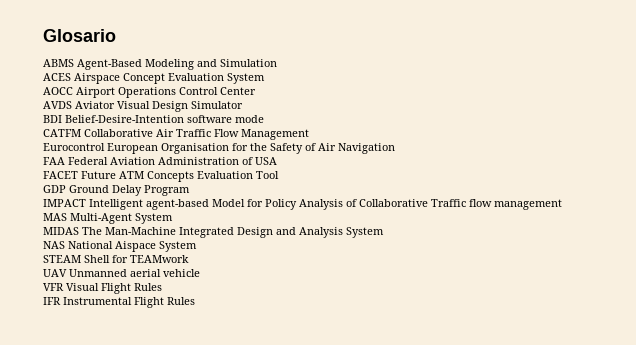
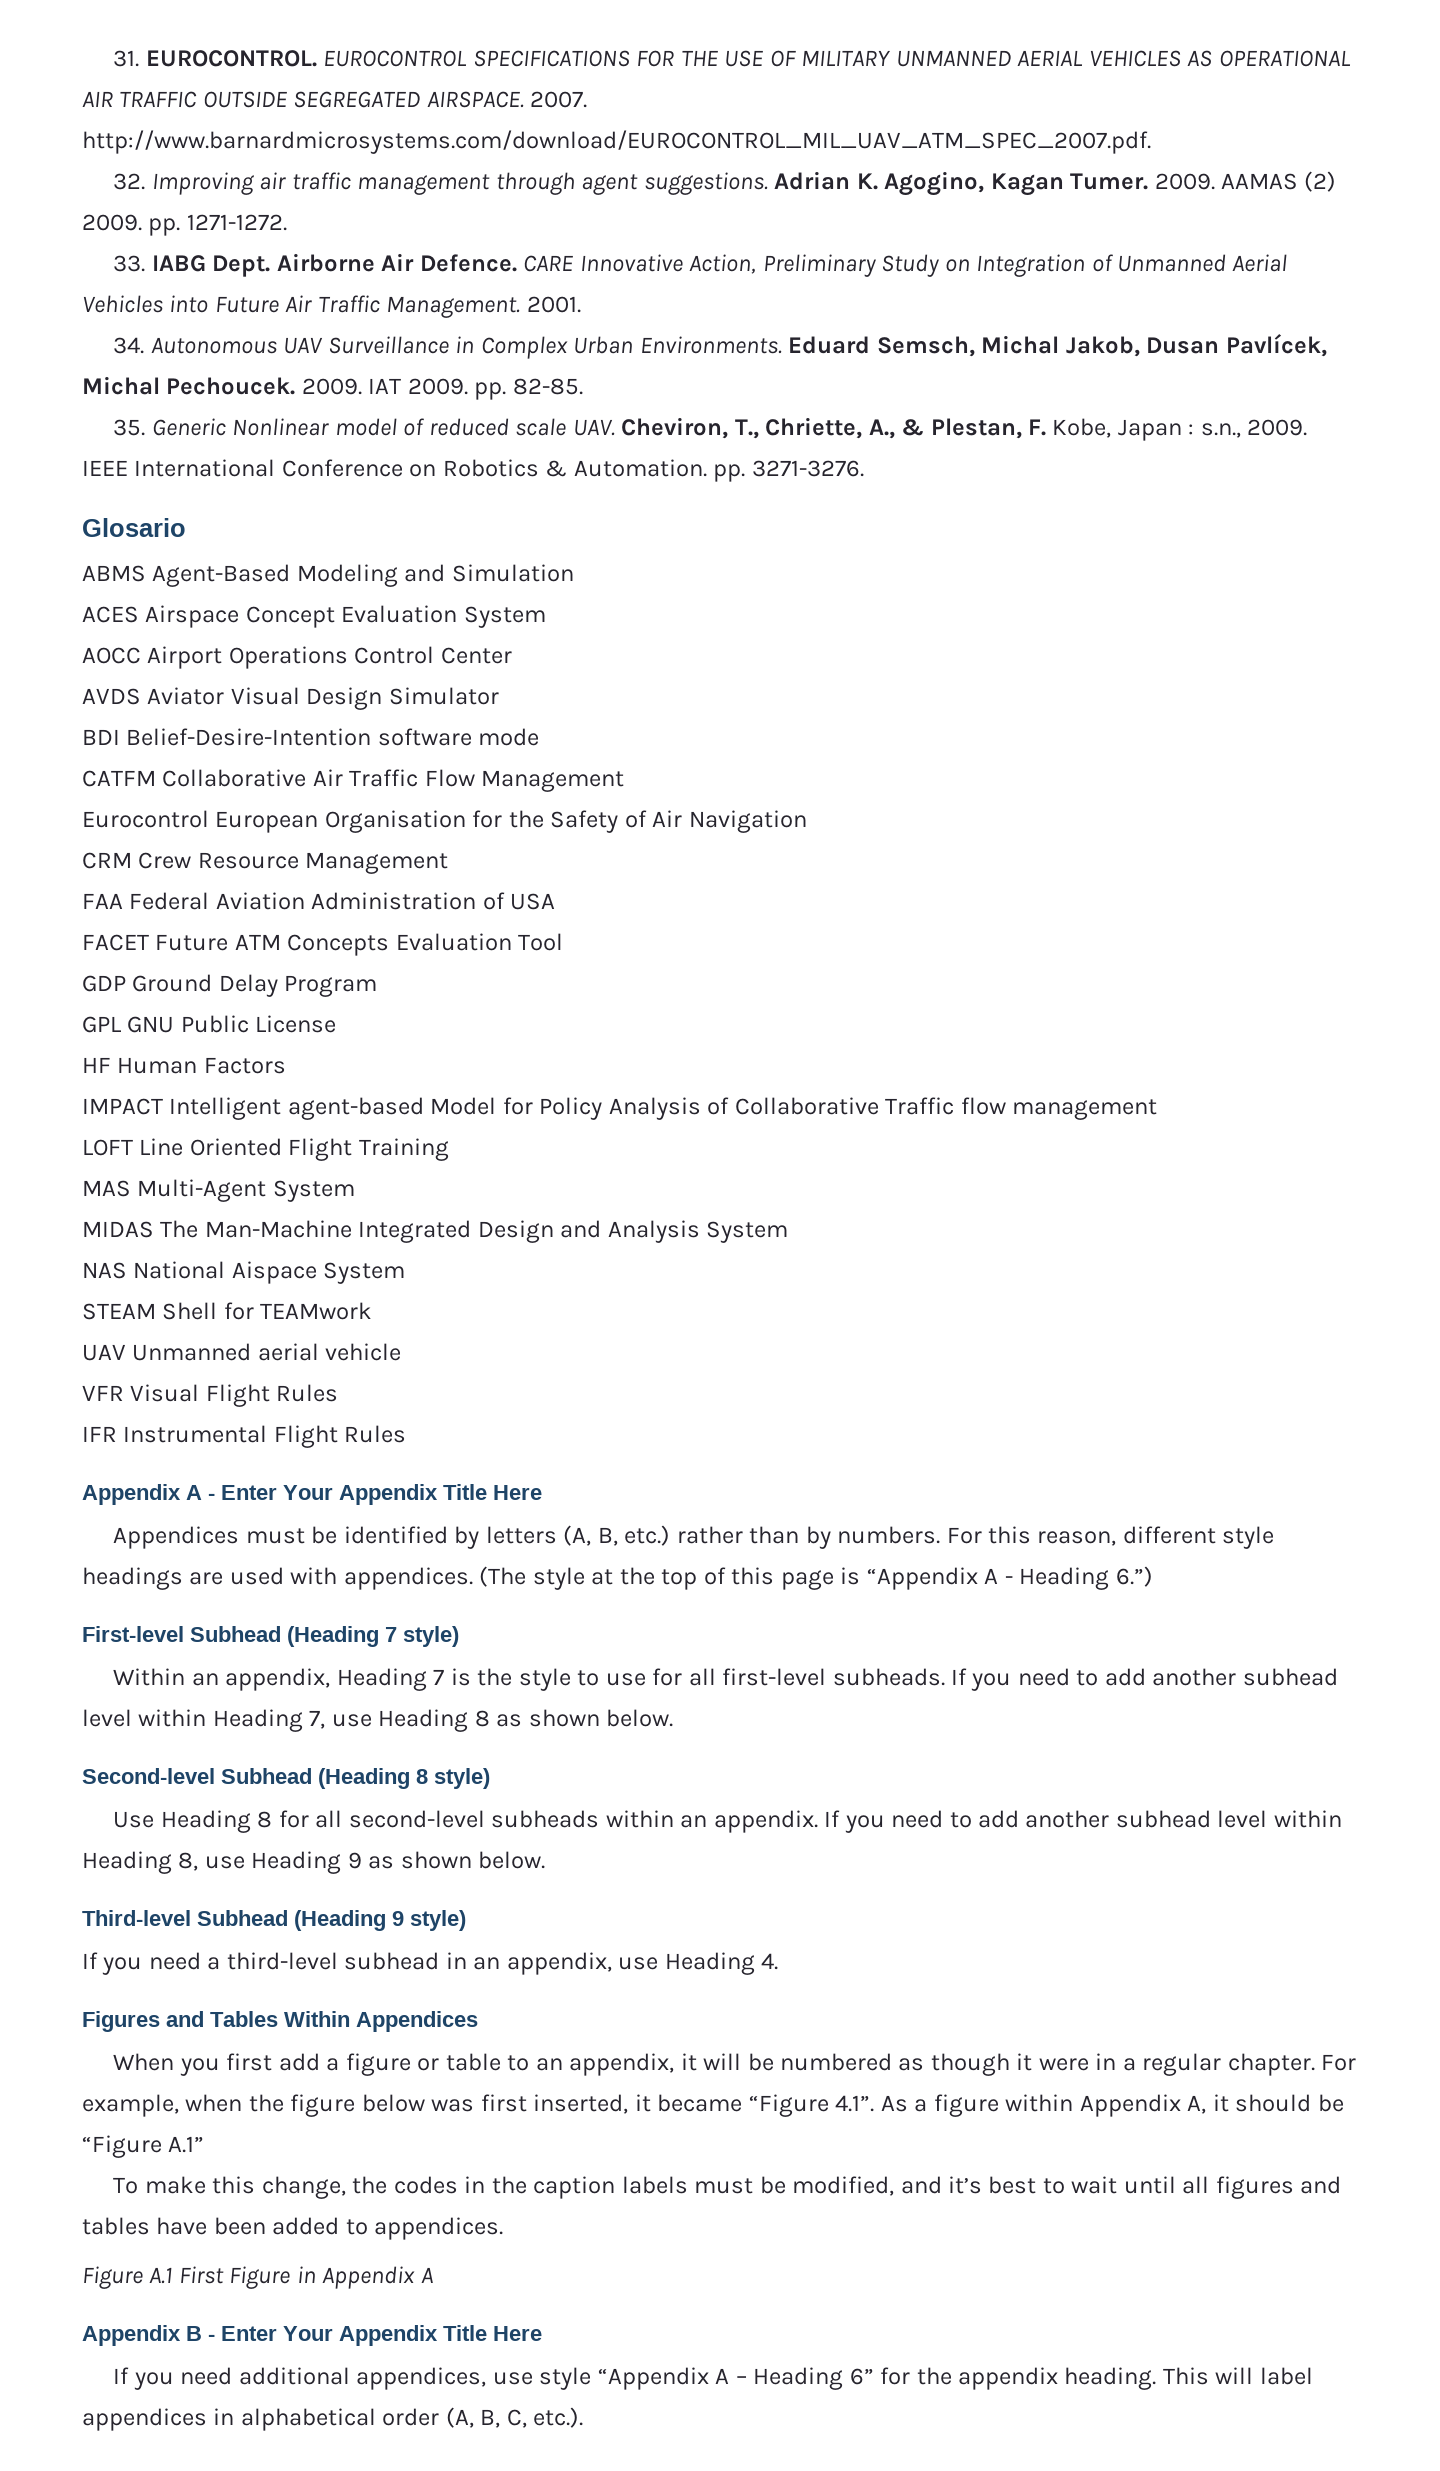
+ 31. EUROCONTROL. EUROCONTROL SPECIFICATIONS FOR THE USE OF MILITARY UNMANNED AERIAL VEHICLES AS OPERATIONAL AIR TRAFFIC OUTSIDE SEGREGATED AIRSPACE. 2007. http://www.barnardmicrosystems.com/download/EUROCONTROL_MIL_UAV_ATM_SPEC_2007.pdf.
+ 32. Improving air traffic management through agent suggestions. Adrian K. Agogino, Kagan Tumer. 2009. AAMAS (2) 2009. pp. 1271-1272.
+ 33. IABG Dept. Airborne Air Defence. CARE Innovative Action, Preliminary Study on Integration of Unmanned Aerial Vehicles into Future Air Traffic Management. 2001.
+ 34. Autonomous UAV Surveillance in Complex Urban Environments. Eduard Semsch, Michal Jakob, Dusan Pavlícek, Michal Pechoucek. 2009. IAT 2009. pp. 82-85.
+ 35. Generic Nonlinear model of reduced scale UAV. Cheviron, T., Chriette, A., & Plestan, F. Kobe, Japan : s.n., 2009. IEEE International Conference on Robotics & Automation. pp. 3271-3276.
+ CRM Crew Resource Management
+ GPL GNU Public License
+ HF Human Factors
+ LOFT Line Oriented Flight Training
+ Appendix A - Enter Your Appendix Title Here
+ Appendices must be identified by letters (A, B, etc.) rather than by numbers. For this reason, different style headings are used with appendices. (The style at the top of this page is “Appendix A - Heading 6.”)
+ First-level Subhead (Heading 7 style)
+ Within an appendix, Heading 7 is the style to use for all first-level subheads. If you need to add another subhead level within Heading 7, use Heading 8 as shown below.
+ Second-level Subhead (Heading 8 style)
+ Use Heading 8 for all second-level subheads within an appendix. If you need to add another subhead level within Heading 8, use Heading 9 as shown below.
+ Third-level Subhead (Heading 9 style)
+ If you need a third-level subhead in an appendix, use Heading 4.
+ Figures and Tables Within Appendices
+ When you first add a figure or table to an appendix, it will be numbered as though it were in a regular chapter. For example, when the figure below was first inserted, it became “Figure 4.1”. As a figure within Appendix A, it should be “Figure A.1”
+ To make this change, the codes in the caption labels must be modified, and it’s best to wait until all figures and tables have been added to appendices.
+ Figure A.1 First Figure in Appendix A
+ Appendix B - Enter Your Appendix Title Here
+ If you need additional appendices, use style “Appendix A – Heading 6” for the appendix heading. This will label appendices in alphabetical order (A, B, C, etc.).

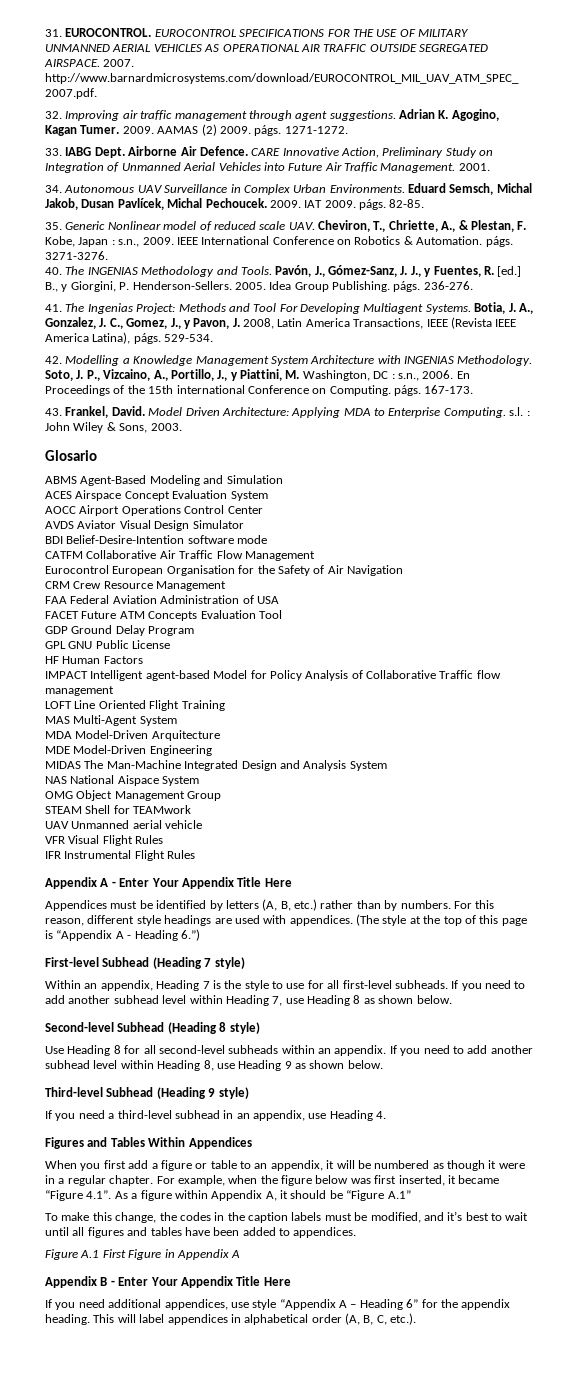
- AAMAS (2) 2009. pp. 1271-1272.
+ AAMAS (2) 2009. págs. 1271-1272.
- IAT 2009. pp. 82-85.
+ IAT 2009. págs. 82-85.
- IEEE International Conference on Robotics & Automation. pp. 3271-3276.
+ IEEE International Conference on Robotics & Automation. págs. 3271-3276.
+ 40. The INGENIAS Methodology and Tools. Pavón, J., Gómez-Sanz, J. J., y Fuentes, R. [ed.] B., y Giorgini, P. Henderson-Sellers. 2005. Idea Group Publishing. págs. 236-276.
+ 41. The Ingenias Project: Methods and Tool For Developing Multiagent Systems. Botia, J. A., Gonzalez, J. C., Gomez, J., y Pavon, J. 2008, Latin America Transactions, IEEE (Revista IEEE America Latina), págs. 529-534.
+ 42. Modelling a Knowledge Management System Architecture with INGENIAS Methodology. Soto, J. P., Vizcaino, A., Portillo, J., y Piattini, M. Washington, DC : s.n., 2006. En Proceedings of the 15th international Conference on Computing. págs. 167-173.
+ 43. Frankel, David. Model Driven Architecture: Applying MDA to Enterprise Computing. s.l. : John Wiley & Sons, 2003.
+ MDA Model-Driven Arquitecture
+ MDE Model-Driven Engineering
+ OMG Object Management Group

